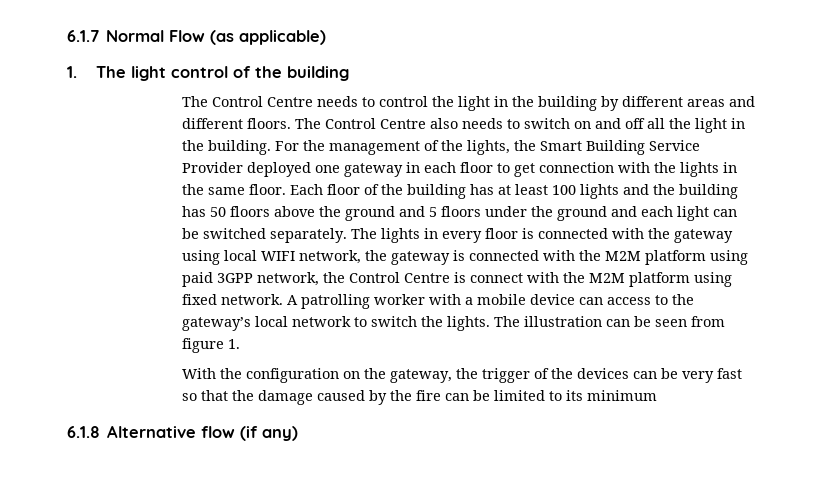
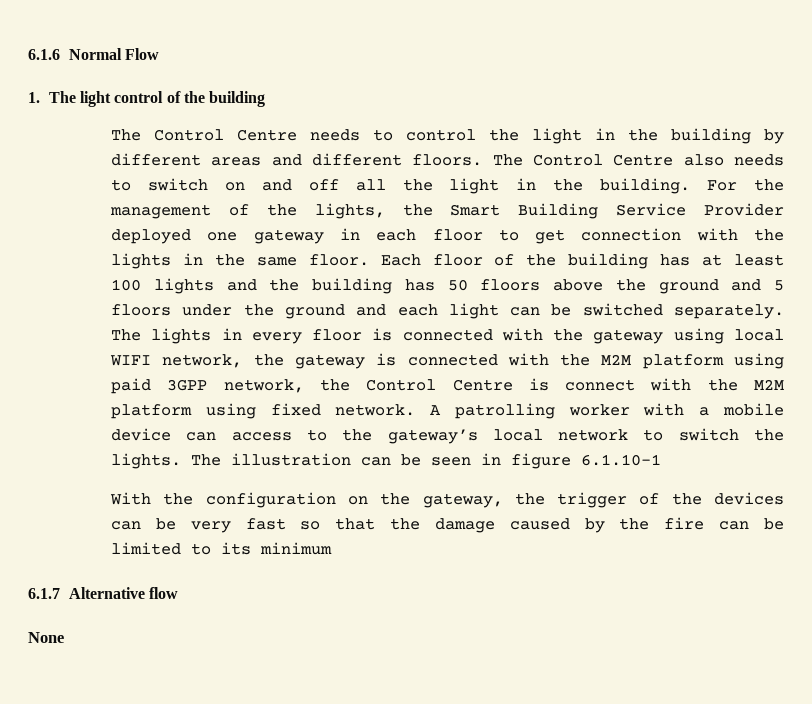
- 6.1.7 Normal Flow (as applicable)
+ 6.1.6 Normal Flow
- The illustration can be seen from figure 1.
+ The illustration can be seen in figure 6.1.10-1
- 6.1.8 Alternative flow (if any)
+ 6.1.7 Alternative flow
+ None

